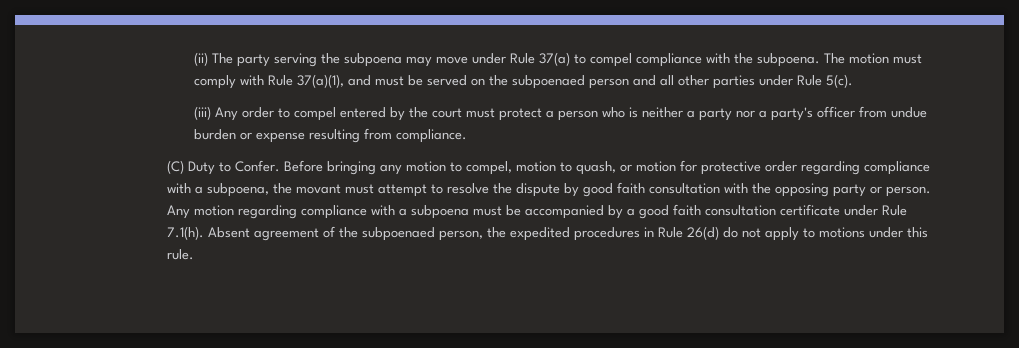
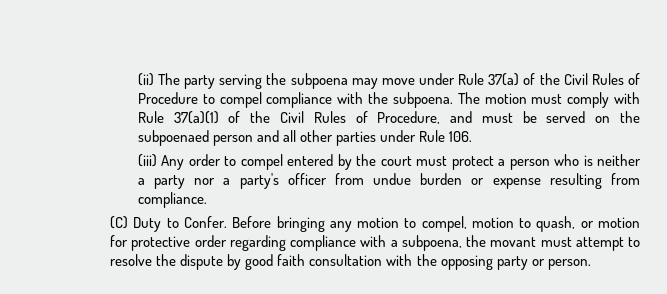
- (ii) The party serving the subpoena may move under Rule 37(a) to compel compliance with the subpoena.
+ (ii) The party serving the subpoena may move under Rule 37(a) of the Civil Rules of Procedure to compel compliance with the subpoena.
- The motion must comply with Rule 37(a)(1), and must be served on the subpoenaed person and all other parties under Rule 5(c).
+ The motion must comply with Rule 37(a)(1) of the Civil Rules of Procedure, and must be served on the subpoenaed person and all other parties under Rule 106.
- Any motion regarding compliance with a subpoena must be accompanied by a good faith consultation certificate under Rule 7.1(h). Absent agreement of the subpoenaed person, the expedited procedures in Rule 26(d) do not apply to motions under this rule.

